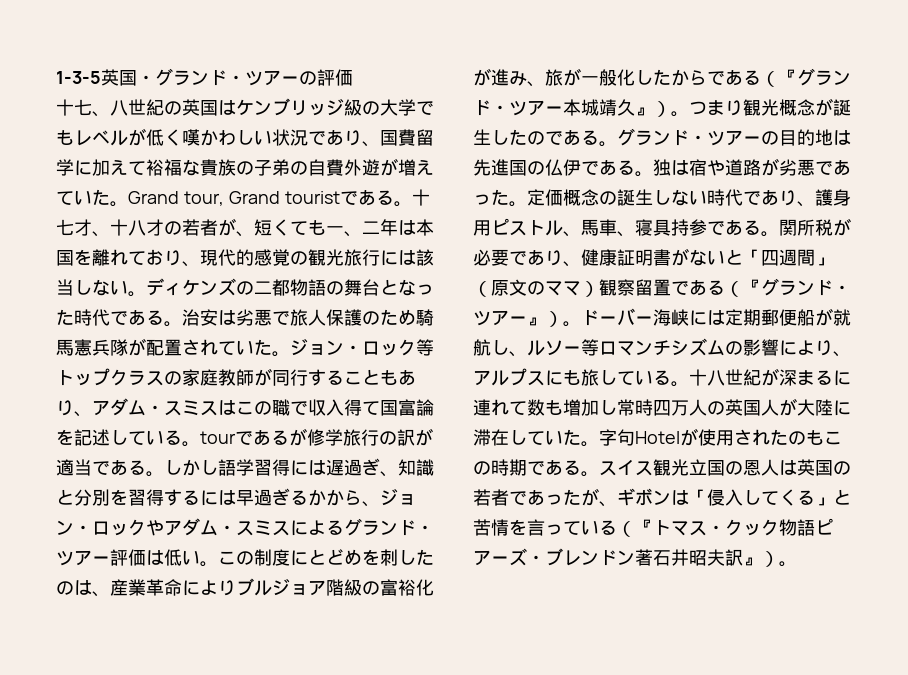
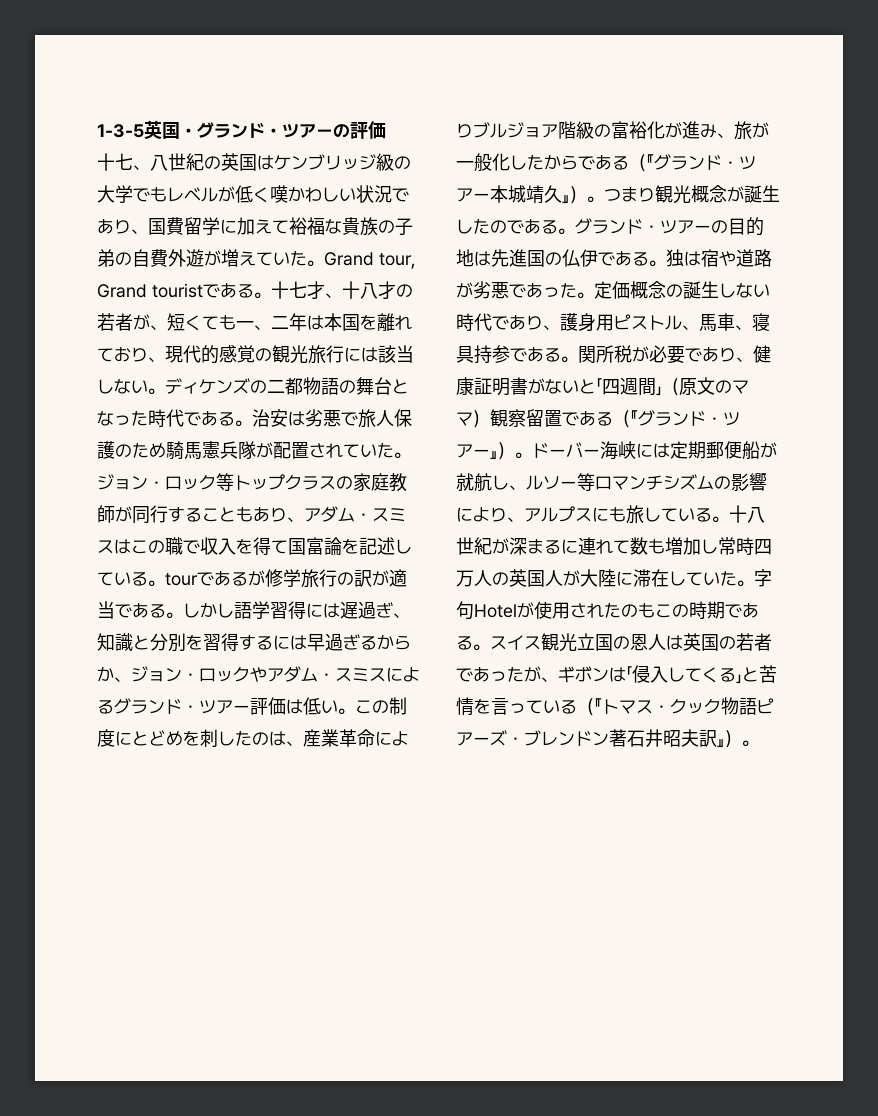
- ジョン・ロック等トップクラスの家庭教師が同行することもあり、アダム・スミスはこの職で収入得て国富論を記述している。tourであるが修学旅行の訳が適当である。
+ ジョン・ロック等トップクラスの家庭教師が同行することもあり、アダム・スミスはこの職で収入を得て国富論を記述している。tourであるが修学旅行の訳が適当である。
- しかし語学習得には遅過ぎ、知識と分別を習得するには早過ぎるかから、ジョン・ロックやアダム・スミスによるグランド・ツアー評価は低い。
+ しかし語学習得には遅過ぎ、知識と分別を習得するには早過ぎるからか、ジョン・ロックやアダム・スミスによるグランド・ツアー評価は低い。

